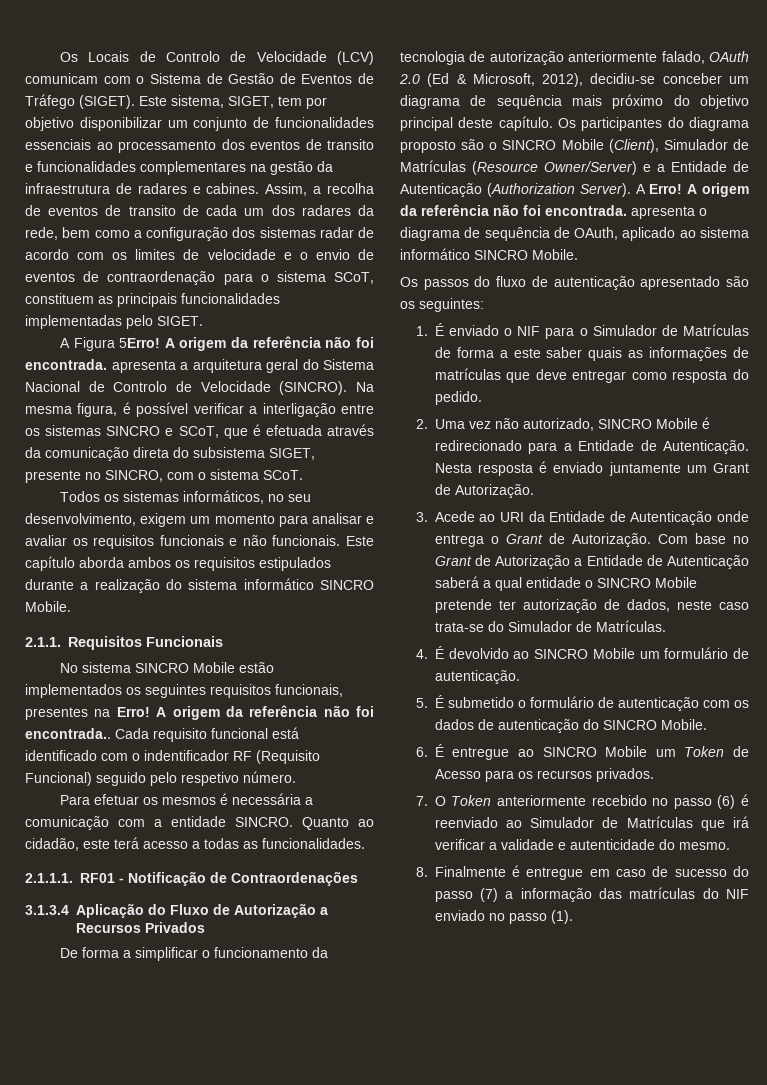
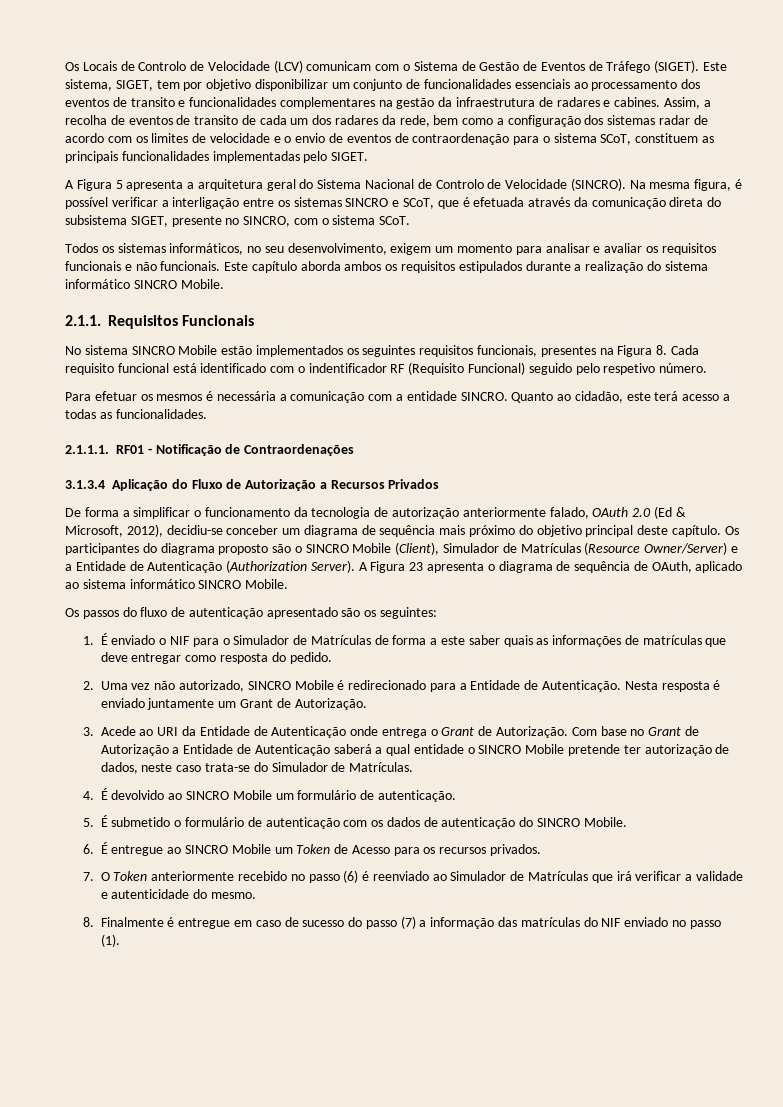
- A Figura 5Erro! A origem da referência não foi encontrada. apresenta a arquitetura geral do Sistema Nacional de Controlo de Velocidade (SINCRO).
+ A Figura 5 apresenta a arquitetura geral do Sistema Nacional de Controlo de Velocidade (SINCRO).
- No sistema SINCRO Mobile estão implementados os seguintes requisitos funcionais, presentes na Erro! A origem da referência não foi encontrada.. Cada requisito funcional está identificado com o indentificador RF (Requisito Funcional) seguido pelo respetivo número.
+ No sistema SINCRO Mobile estão implementados os seguintes requisitos funcionais, presentes na Figura 8. Cada requisito funcional está identificado com o indentificador RF (Requisito Funcional) seguido pelo respetivo número.
- A Erro! A origem da referência não foi encontrada. apresenta o diagrama de sequência de OAuth, aplicado ao sistema informático SINCRO Mobile.
+ A Figura 23 apresenta o diagrama de sequência de OAuth, aplicado ao sistema informático SINCRO Mobile.

